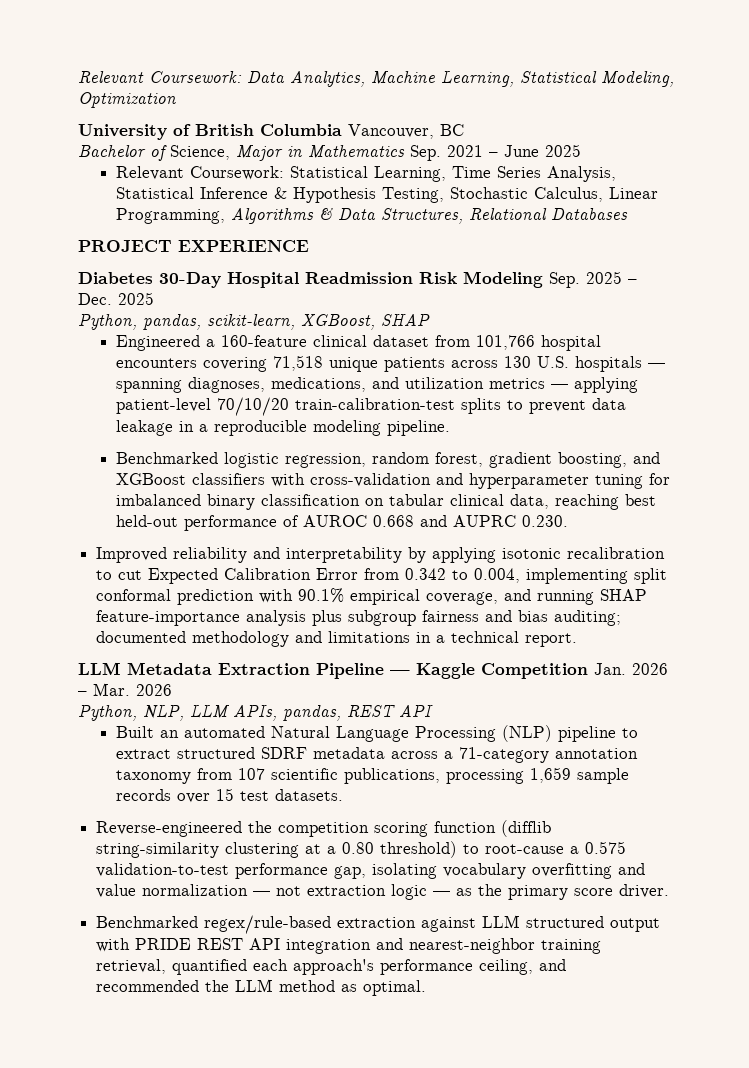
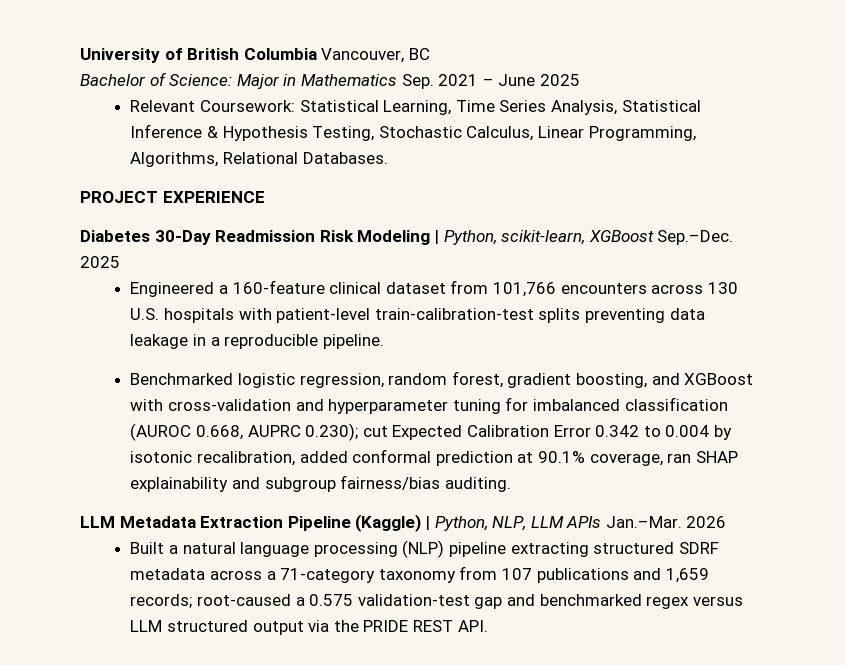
- Relevant Coursework: Data Analytics, Machine Learning, Statistical Modeling, Optimization
- Bachelor of Science, Major in Mathematics Sep. 2021 – June 2025
+ Bachelor of Science: Major in Mathematics Sep. 2021 – June 2025
- Relevant Coursework: Statistical Learning, Time Series Analysis, Statistical Inference & Hypothesis Testing, Stochastic Calculus, Linear Programming, Algorithms & Data Structures, Relational Databases
+ Relevant Coursework: Statistical Learning, Time Series Analysis, Statistical Inference & Hypothesis Testing, Stochastic Calculus, Linear Programming, Algorithms, Relational Databases.
- Diabetes 30-Day Hospital Readmission Risk Modeling Sep. 2025 – Dec. 2025
- Python, pandas, scikit-learn, XGBoost, SHAP
+ Diabetes 30-Day Readmission Risk Modeling | Python, scikit-learn, XGBoost Sep.–Dec. 2025
- Engineered a 160-feature clinical dataset from 101,766 hospital encounters covering 71,518 unique patients across 130 U.S. hospitals — spanning diagnoses, medications, and utilization metrics — applying patient-level 70/10/20 train-calibration-test splits to prevent data leakage in a reproducible modeling pipeline.
+ Engineered a 160-feature clinical dataset from 101,766 encounters across 130 U.S. hospitals with patient-level train-calibration-test splits preventing data leakage in a reproducible pipeline.
- Benchmarked logistic regression, random forest, gradient boosting, and XGBoost classifiers with cross-validation and hyperparameter tuning for imbalanced binary classification on tabular clinical data, reaching best held-out performance of AUROC 0.668 and AUPRC 0.230.
- Improved reliability and interpretability by applying isotonic recalibration to cut Expected Calibration Error from 0.342 to 0.004, implementing split conformal prediction with 90.1% empirical coverage, and running SHAP feature-importance analysis plus subgroup fairness and bias auditing; documented methodology and limitations in a technical report.
- LLM Metadata Extraction Pipeline — Kaggle Competition Jan. 2026 – Mar. 2026
- Python, NLP, LLM APIs, pandas, REST API
- Built an automated Natural Language Processing (NLP) pipeline to extract structured SDRF metadata across a 71-category annotation taxonomy from 107 scientific publications, processing 1,659 sample records over 15 test datasets.
- Reverse-engineered the competition scoring function (difflib string-similarity clustering at a 0.80 threshold) to root-cause a 0.575 validation-to-test performance gap, isolating vocabulary overfitting and value normalization — not extraction logic — as the primary score driver.
- Benchmarked regex/rule-based extraction against LLM structured output with PRIDE REST API integration and nearest-neighbor training retrieval, quantified each approach's performance ceiling, and recommended the LLM method as optimal.
+ Benchmarked logistic regression, random forest, gradient boosting, and XGBoost with cross-validation and hyperparameter tuning for imbalanced classification (AUROC 0.668, AUPRC 0.230); cut Expected Calibration Error 0.342 to 0.004 by isotonic recalibration, added conformal prediction at 90.1% coverage, ran SHAP explainability and subgroup fairness/bias auditing.
+ LLM Metadata Extraction Pipeline (Kaggle) | Python, NLP, LLM APIs Jan.–Mar. 2026
+ Built a natural language processing (NLP) pipeline extracting structured SDRF metadata across a 71-category taxonomy from 107 publications and 1,659 records; root-caused a 0.575 validation-test gap and benchmarked regex versus LLM structured output via the PRIDE REST API.

